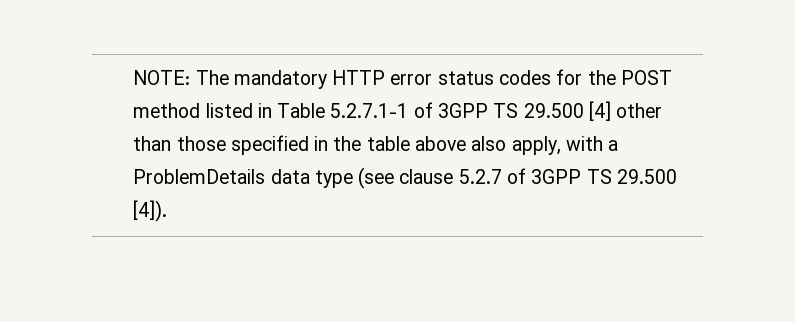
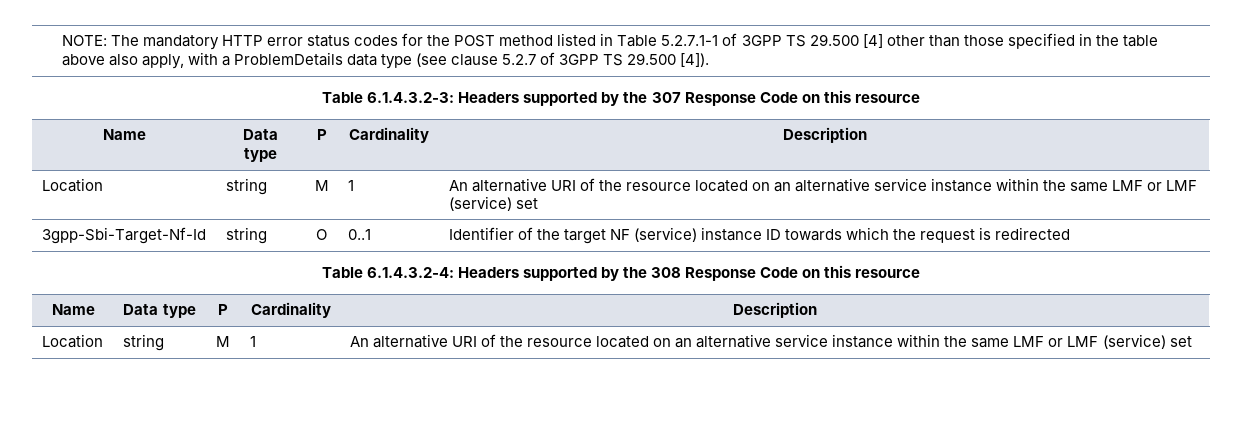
+ Table 6.1.4.3.2-3: Headers supported by the 307 Response Code on this resource
+ Name | Data type | P | Cardinality | Description
+ Location | string | M | 1 | An alternative URI of the resource located on an alternative service instance within the same LMF or LMF (service) set
+ 3gpp-Sbi-Target-Nf-Id | string | O | 0..1 | Identifier of the target NF (service) instance ID towards which the request is redirected
+ Table 6.1.4.3.2-4: Headers supported by the 308 Response Code on this resource
+ Name | Data type | P | Cardinality | Description
+ Location | string | M | 1 | An alternative URI of the resource located on an alternative service instance within the same LMF or LMF (service) set

